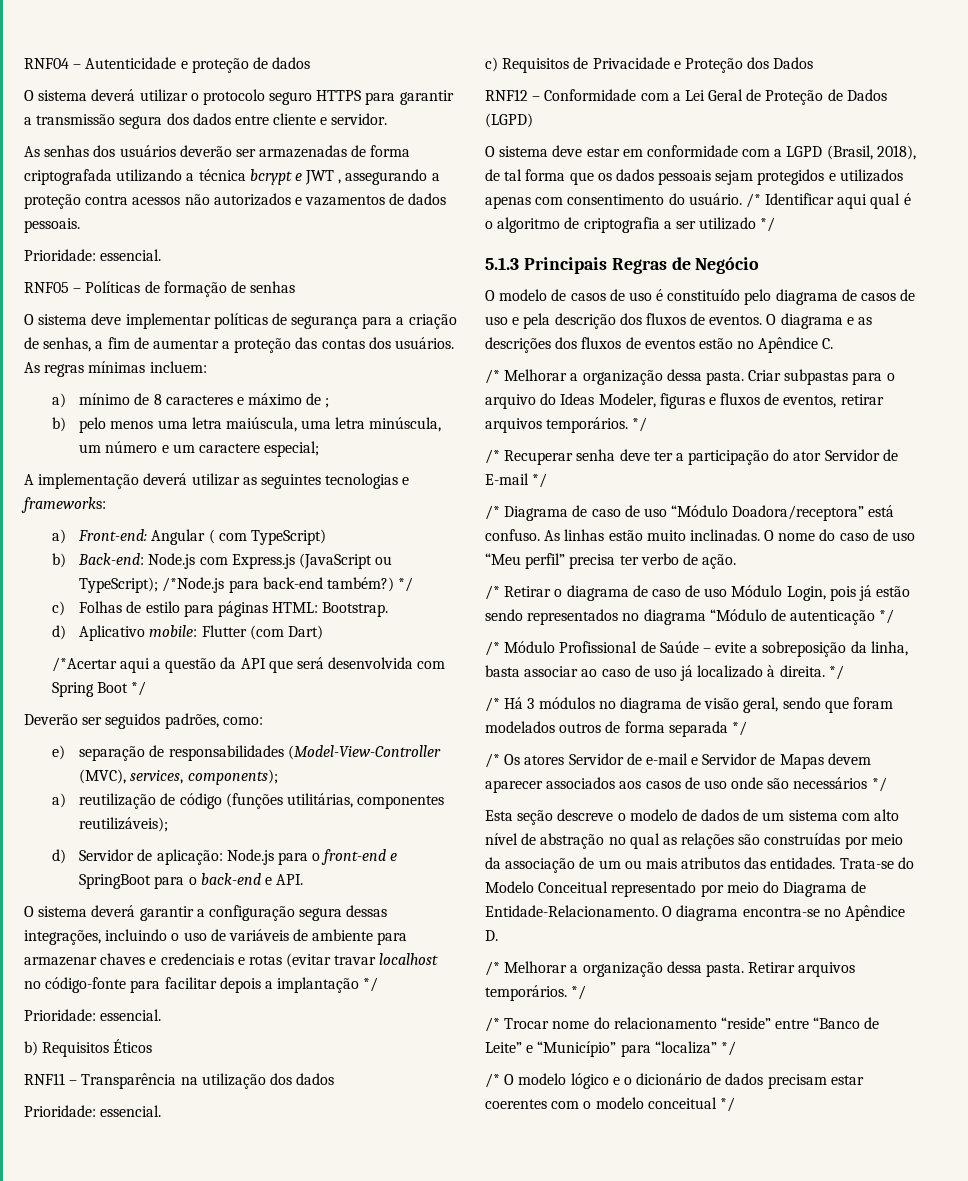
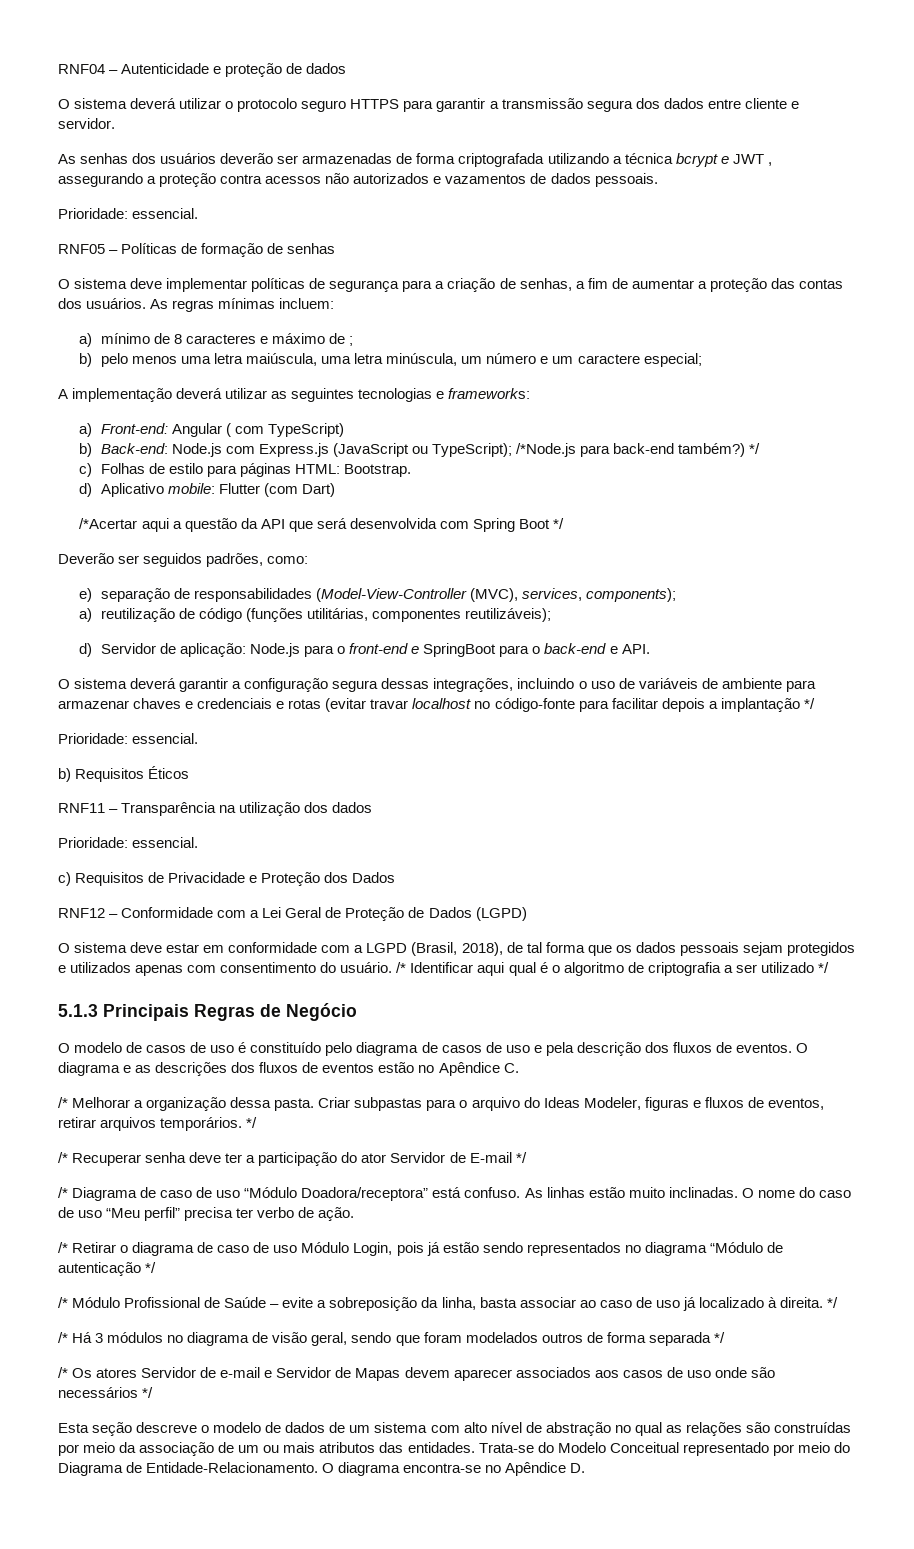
- /* Melhorar a organização dessa pasta. Retirar arquivos temporários. */
- /* Trocar nome do relacionamento “reside” entre “Banco de Leite” e “Município” para “localiza” */
- /* O modelo lógico e o dicionário de dados precisam estar coerentes com o modelo conceitual */

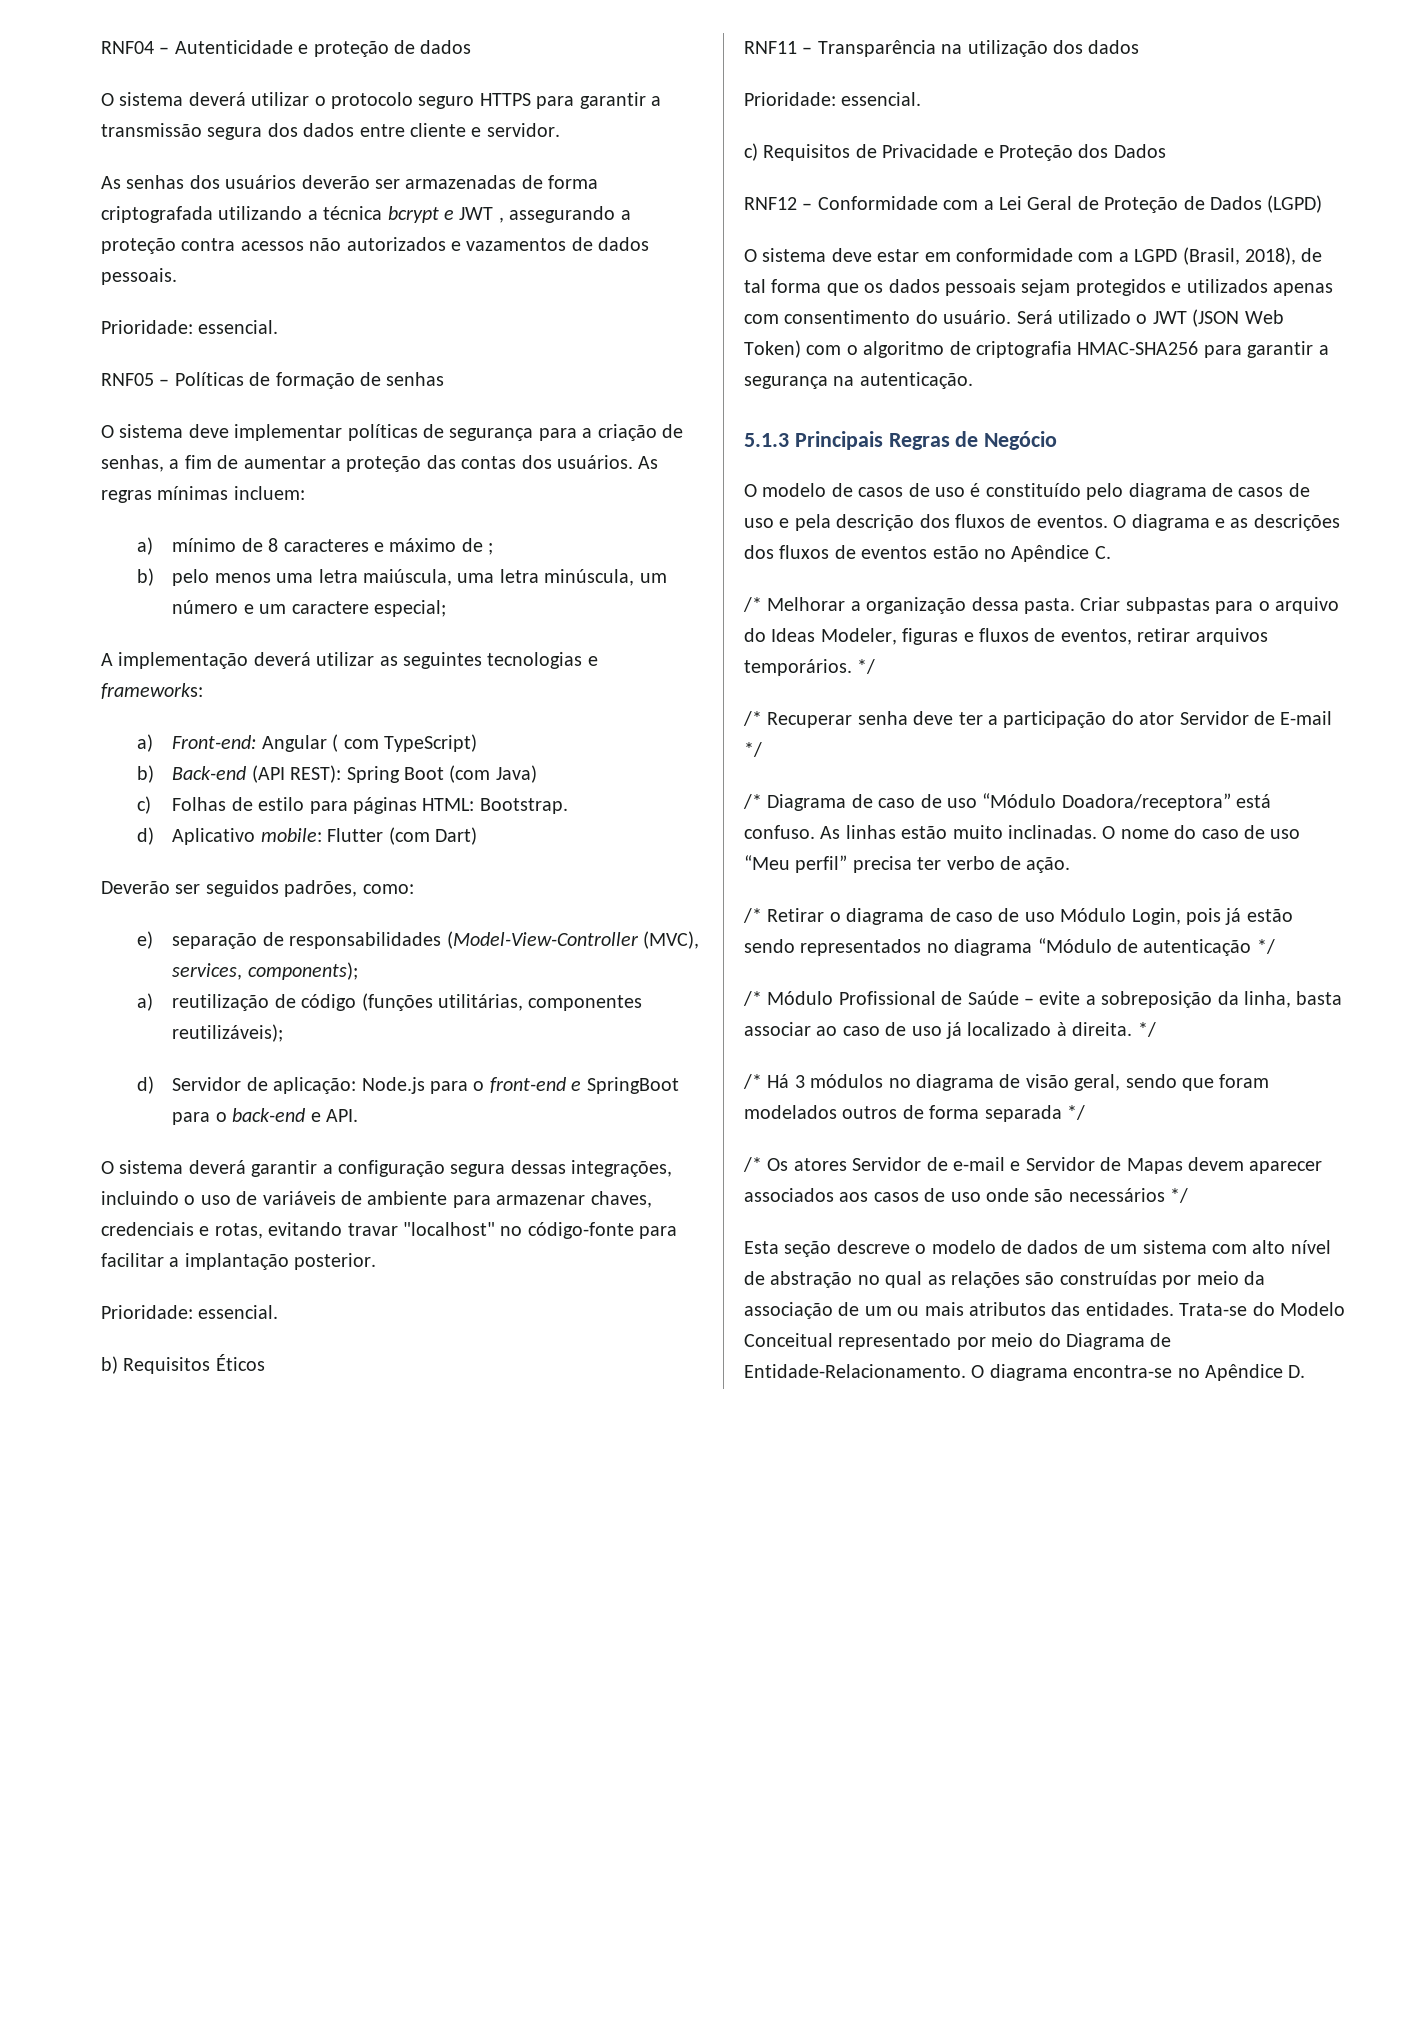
- b) Back-end: Node.js com Express.js (JavaScript ou TypeScript); /*Node.js para back-end também?) */
+ b) Back-end (API REST): Spring Boot (com Java)
- /*Acertar aqui a questão da API que será desenvolvida com Spring Boot */
- O sistema deverá garantir a configuração segura dessas integrações, incluindo o uso de variáveis de ambiente para armazenar chaves e credenciais e rotas (evitar travar localhost no código-fonte para facilitar depois a implantação */
+ O sistema deverá garantir a configuração segura dessas integrações, incluindo o uso de variáveis de ambiente para armazenar chaves, credenciais e rotas, evitando travar "localhost" no código-fonte para facilitar a implantação posterior.
- /* Identificar aqui qual é o algoritmo de criptografia a ser utilizado */
+ Será utilizado o JWT (JSON Web Token) com o algoritmo de criptografia HMAC-SHA256 para garantir a segurança na autenticação.

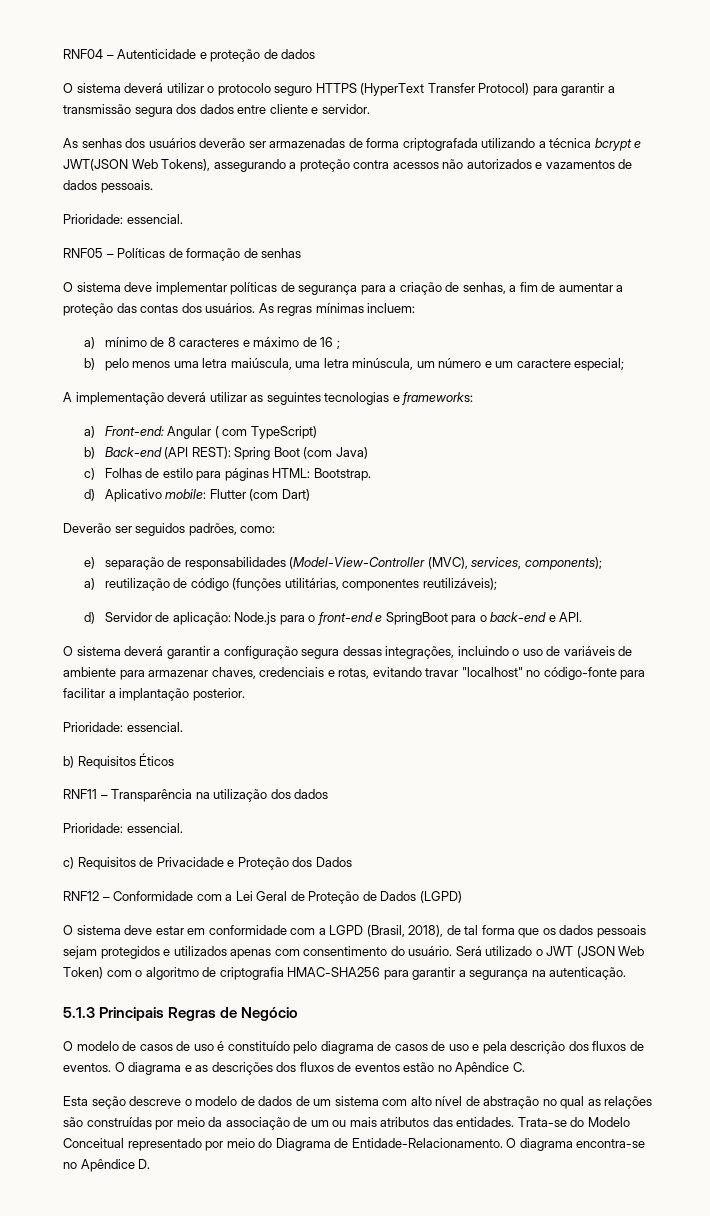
- O sistema deverá utilizar o protocolo seguro HTTPS para garantir a transmissão segura dos dados entre cliente e servidor.
+ O sistema deverá utilizar o protocolo seguro HTTPS (HyperText Transfer Protocol) para garantir a transmissão segura dos dados entre cliente e servidor.
- As senhas dos usuários deverão ser armazenadas de forma criptografada utilizando a técnica bcrypt e JWT , assegurando a proteção contra acessos não autorizados e vazamentos de dados pessoais.
+ As senhas dos usuários deverão ser armazenadas de forma criptografada utilizando a técnica bcrypt e JWT(JSON Web Tokens), assegurando a proteção contra acessos não autorizados e vazamentos de dados pessoais.
- a) mínimo de 8 caracteres e máximo de ;
+ a) mínimo de 8 caracteres e máximo de 16 ;
- /* Melhorar a organização dessa pasta. Criar subpastas para o arquivo do Ideas Modeler, figuras e fluxos de eventos, retirar arquivos temporários. */
- /* Recuperar senha deve ter a participação do ator Servidor de E-mail */
- /* Diagrama de caso de uso “Módulo Doadora/receptora” está confuso. As linhas estão muito inclinadas. O nome do caso de uso “Meu perfil” precisa ter verbo de ação.
- /* Retirar o diagrama de caso de uso Módulo Login, pois já estão sendo representados no diagrama “Módulo de autenticação */
- /* Módulo Profissional de Saúde – evite a sobreposição da linha, basta associar ao caso de uso já localizado à direita. */
- /* Há 3 módulos no diagrama de visão geral, sendo que foram modelados outros de forma separada */
- /* Os atores Servidor de e-mail e Servidor de Mapas devem aparecer associados aos casos de uso onde são necessários */

